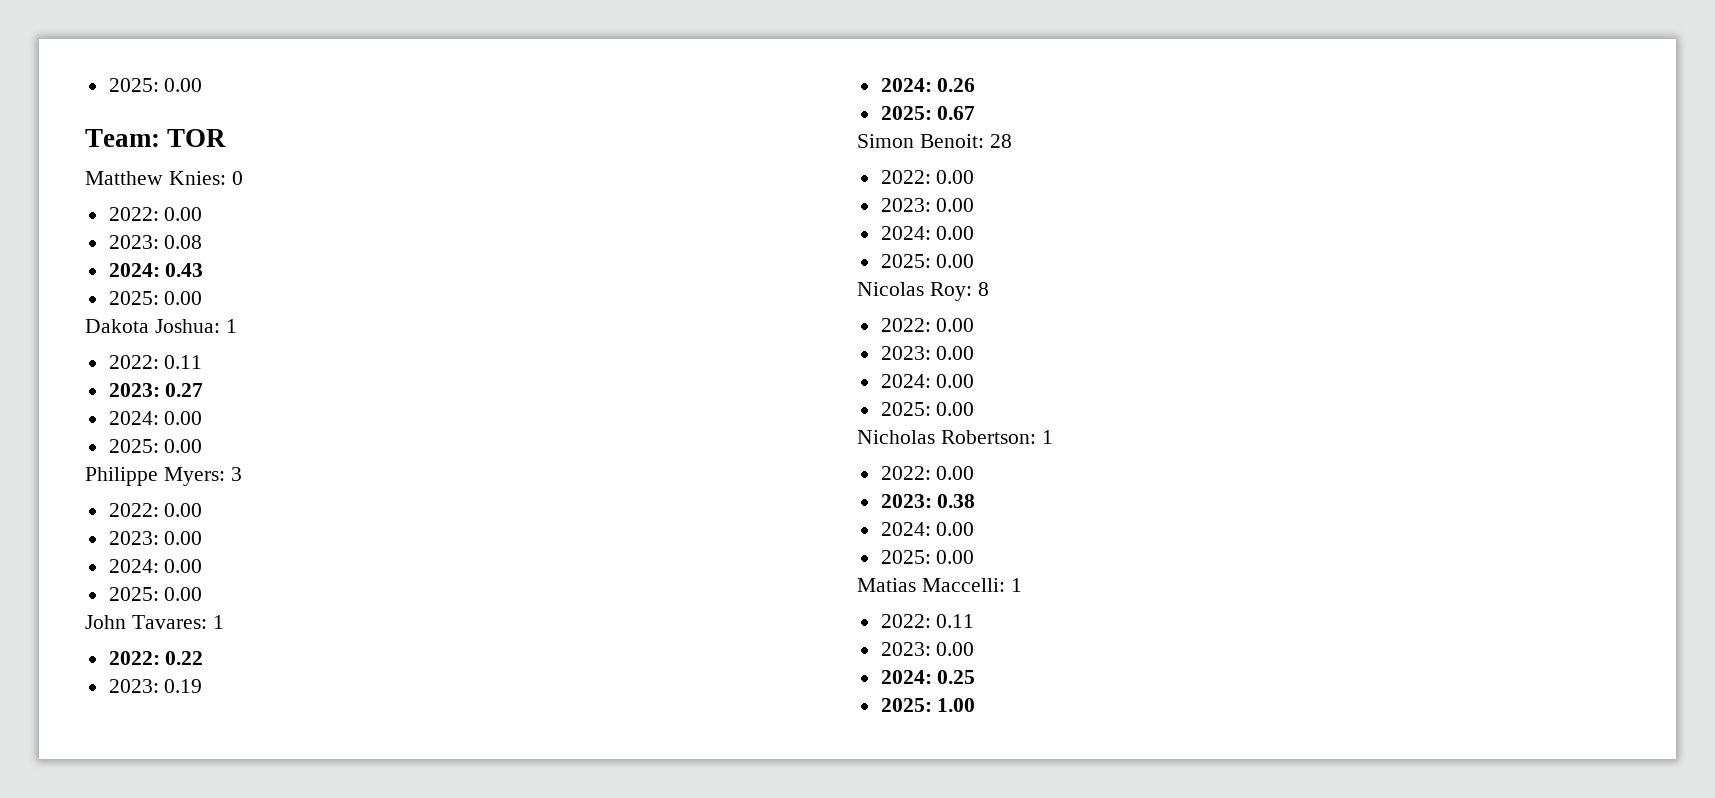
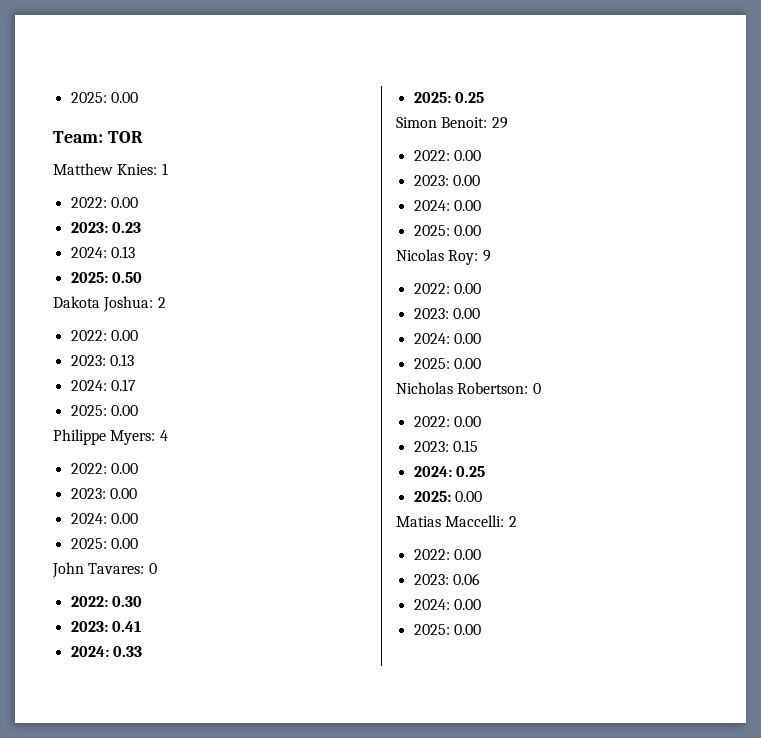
- Matthew Knies: 0
+ Matthew Knies: 1
  2022: 0.00
- 2023: 0.08
- 2024: 0.43
- 2025: 0.00
+ 2023: 0.23
+ 2024: 0.13
+ 2025: 0.50
- Dakota Joshua: 1
- 2022: 0.11
- 2023: 0.27
- 2024: 0.00
+ Dakota Joshua: 2
+ 2022: 0.00
+ 2023: 0.13
+ 2024: 0.17
- Philippe Myers: 3
+ Philippe Myers: 4
- John Tavares: 1
- 2022: 0.22
- 2023: 0.19
- 2024: 0.26
- 2025: 0.67
+ John Tavares: 0
+ 2022: 0.30
+ 2023: 0.41
+ 2024: 0.33
+ 2025: 0.25
- Simon Benoit: 28
+ Simon Benoit: 29
- Nicolas Roy: 8
+ Nicolas Roy: 9
- Nicholas Robertson: 1
+ Nicholas Robertson: 0
  2022: 0.00
- 2023: 0.38
+ 2023: 0.15
+ 2024: 0.25
+ 2025: 0.00
+ Matias Maccelli: 2
+ 2022: 0.00
+ 2023: 0.06
  2024: 0.00
  2025: 0.00
- Matias Maccelli: 1
- 2022: 0.11
- 2023: 0.00
- 2024: 0.25
- 2025: 1.00

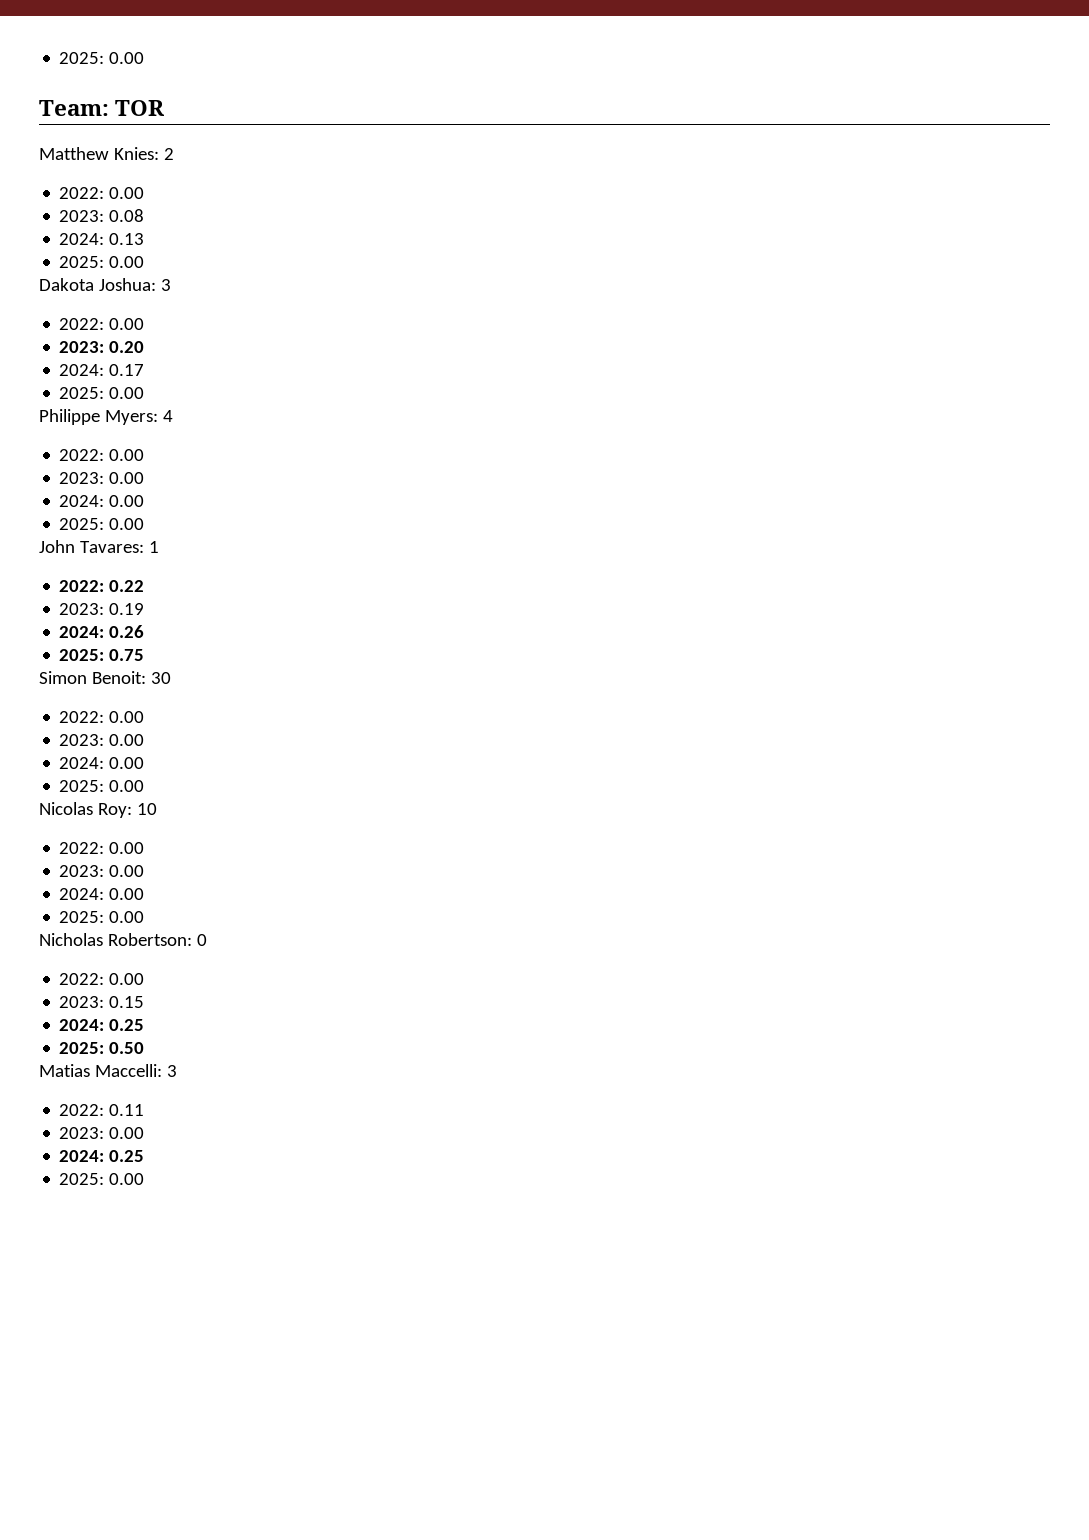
- Matthew Knies: 1
+ Matthew Knies: 2
  2022: 0.00
- 2023: 0.23
+ 2023: 0.08
  2024: 0.13
- 2025: 0.50
- Dakota Joshua: 2
+ 2025: 0.00
+ Dakota Joshua: 3
  2022: 0.00
- 2023: 0.13
+ 2023: 0.20
- John Tavares: 0
- 2022: 0.30
- 2023: 0.41
- 2024: 0.33
- 2025: 0.25
+ John Tavares: 1
+ 2022: 0.22
+ 2023: 0.19
+ 2024: 0.26
+ 2025: 0.75
- Simon Benoit: 29
+ Simon Benoit: 30
- Nicolas Roy: 9
+ Nicolas Roy: 10
  2023: 0.15
  2024: 0.25
- 2025: 0.00
+ 2025: 0.50
- Matias Maccelli: 2
- 2022: 0.00
- 2023: 0.06
- 2024: 0.00
+ Matias Maccelli: 3
+ 2022: 0.11
+ 2023: 0.00
+ 2024: 0.25

